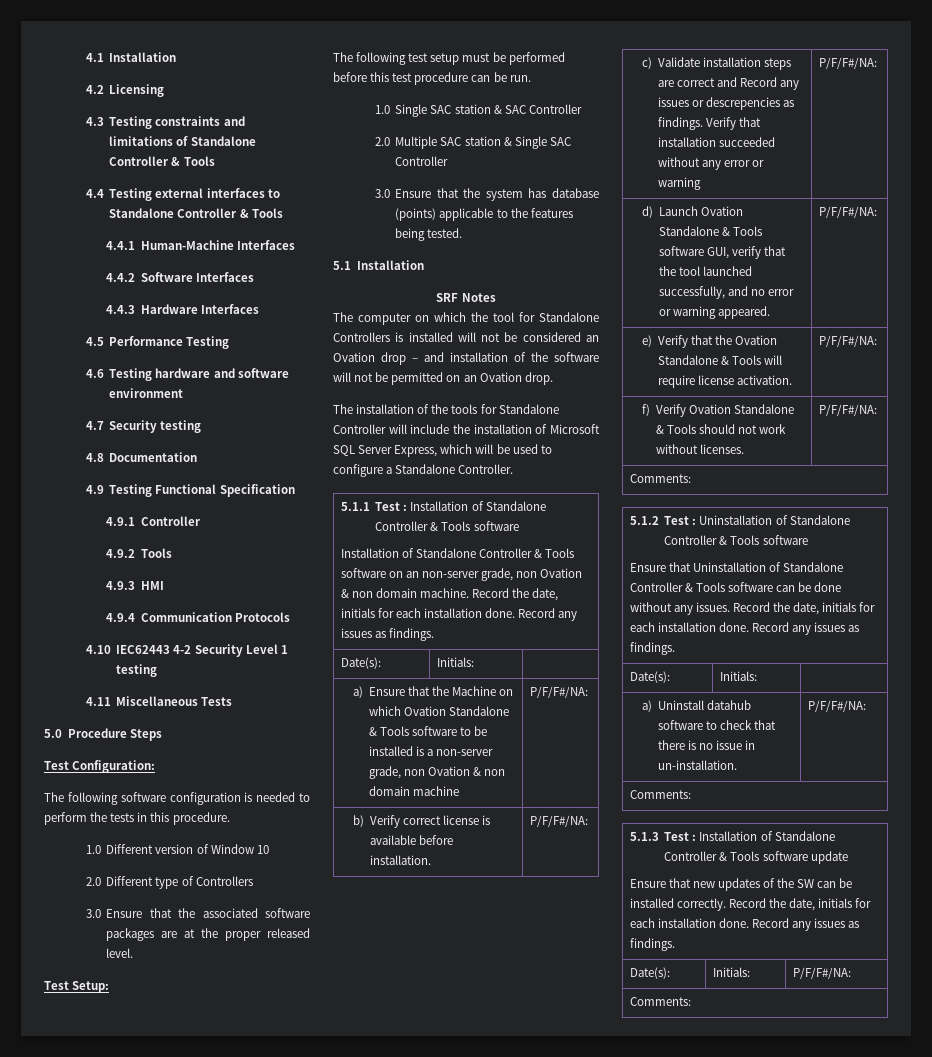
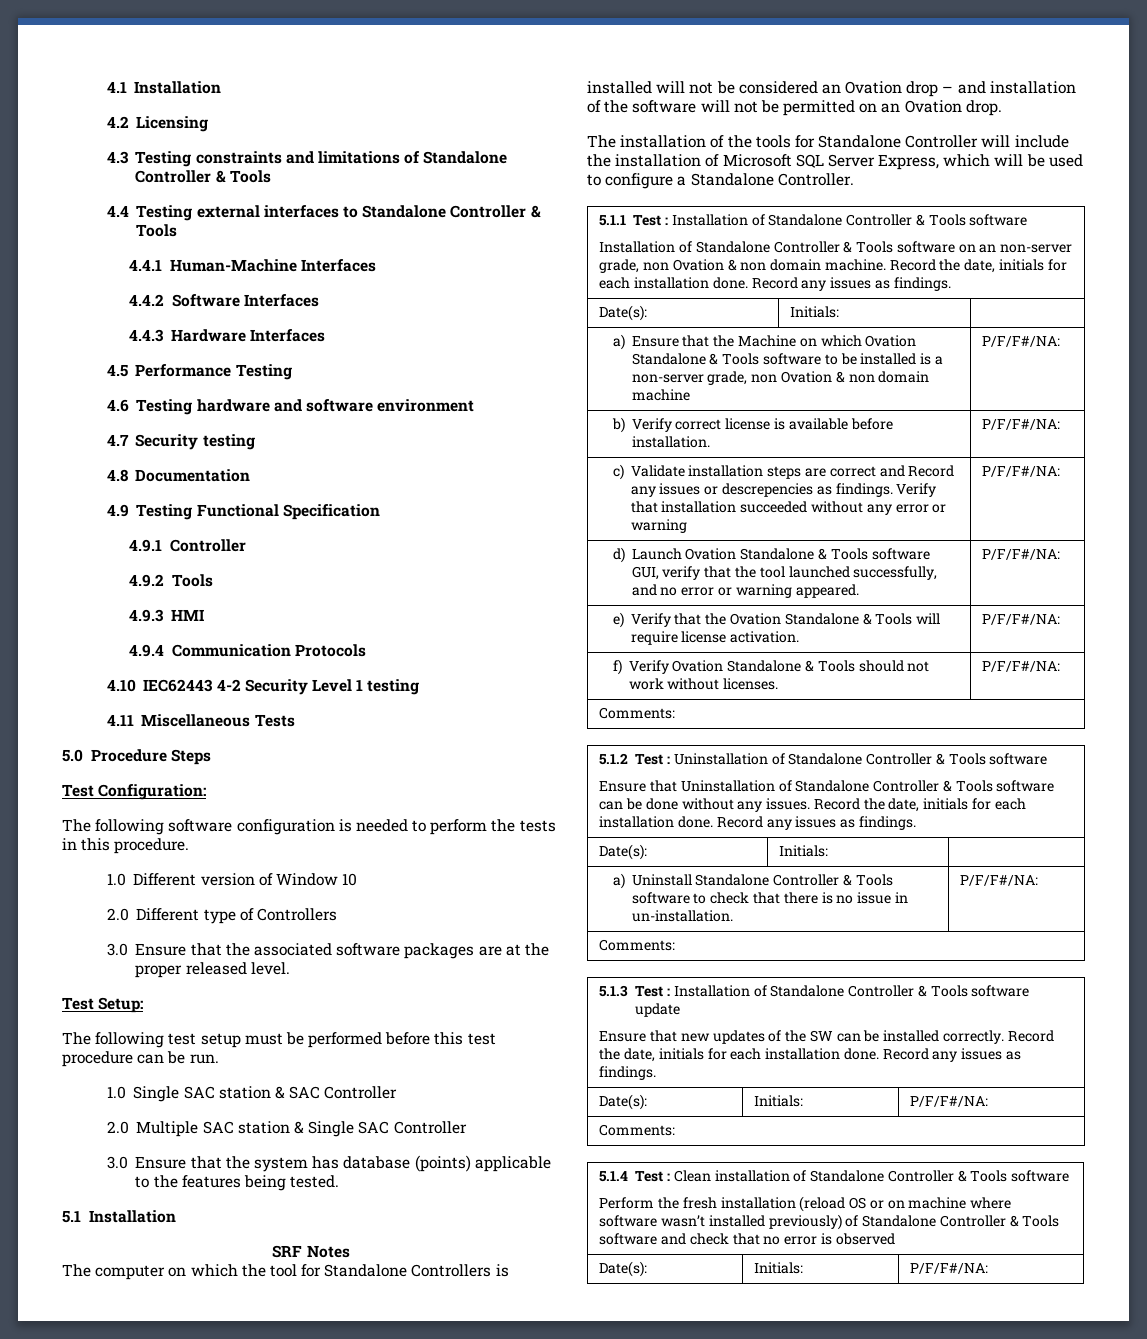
- a) Uninstall datahub software to check that there is no issue in un-installation. | P/F/F#/NA:
+ a) Uninstall Standalone Controller & Tools software to check that there is no issue in un-installation. | P/F/F#/NA:
+ 5.1.4 Test : Clean installation of Standalone Controller & Tools software
+ Perform the fresh installation (reload OS or on machine where software wasn’t installed previously) of Standalone Controller & Tools software and check that no error is observed
+ Date(s): | Initials: | P/F/F#/NA:

